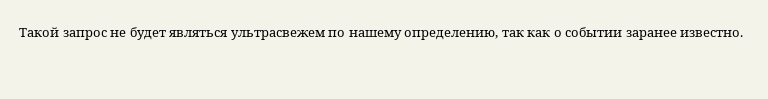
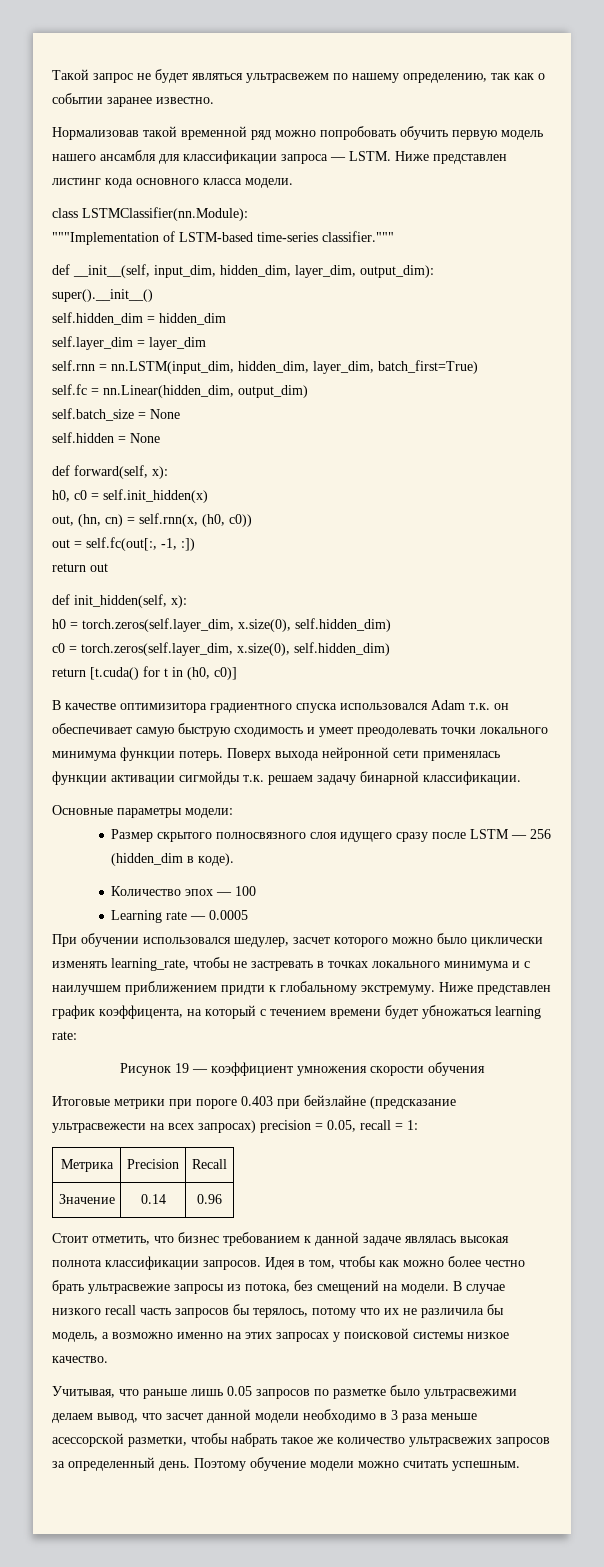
+ Нормализовав такой временной ряд можно попробовать обучить первую модель нашего ансамбля для классификации запроса — LSTM. Ниже представлен листинг кода основного класса модели.
+ class LSTMClassifier(nn.Module):
+ """Implementation of LSTM-based time-series classifier."""
+ def __init__(self, input_dim, hidden_dim, layer_dim, output_dim):
+ super().__init__()
+ self.hidden_dim = hidden_dim
+ self.layer_dim = layer_dim
+ self.rnn = nn.LSTM(input_dim, hidden_dim, layer_dim, batch_first=True)
+ self.fc = nn.Linear(hidden_dim, output_dim)
+ self.batch_size = None
+ self.hidden = None
+ def forward(self, x):
+ h0, c0 = self.init_hidden(x)
+ out, (hn, cn) = self.rnn(x, (h0, c0))
+ out = self.fc(out[:, -1, :])
+ return out
+ def init_hidden(self, x):
+ h0 = torch.zeros(self.layer_dim, x.size(0), self.hidden_dim)
+ c0 = torch.zeros(self.layer_dim, x.size(0), self.hidden_dim)
+ return [t.cuda() for t in (h0, c0)]
+ В качестве оптимизитора градиентного спуска использовался Adam т.к. он обеспечивает самую быструю сходимость и умеет преодолевать точки локального минимума функции потерь. Поверх выхода нейронной сети применялась функции активации сигмойды т.к. решаем задачу бинарной классификации.
+ Основные параметры модели:
+ Размер скрытого полносвязного слоя идущего сразу после LSTM — 256 (hidden_dim в коде).
+ Количество эпох — 100
+ Learning rate — 0.0005
+ При обучении использовался шедулер, засчет которого можно было циклически изменять learning_rate, чтобы не застревать в точках локального минимума и с наилучшем приближением придти к глобальному экстремуму. Ниже представлен график коэффицента, на который с течением времени будет убножаться learning rate:
+ Рисунок 19 — коэффициент умножения скорости обучения
+ Итоговые метрики при пороге 0.403 при бейзлайне (предсказание ультрасвежести на всех запросах) precision = 0.05, recall = 1:
+ Метрика | Precision | Recall
+ Значение | 0.14 | 0.96
+ Стоит отметить, что бизнес требованием к данной задаче являлась высокая полнота классификации запросов. Идея в том, чтобы как можно более честно брать ультрасвежие запросы из потока, без смещений на модели. В случае низкого recall часть запросов бы терялось, потому что их не различила бы модель, а возможно именно на этих запросах у поисковой системы низкое качество.
+ Учитывая, что раньше лишь 0.05 запросов по разметке было ультрасвежими делаем вывод, что засчет данной модели необходимо в 3 раза меньше асессорской разметки, чтобы набрать такое же количество ультрасвежих запросов за определенный день. Поэтому обучение модели можно считать успешным.

